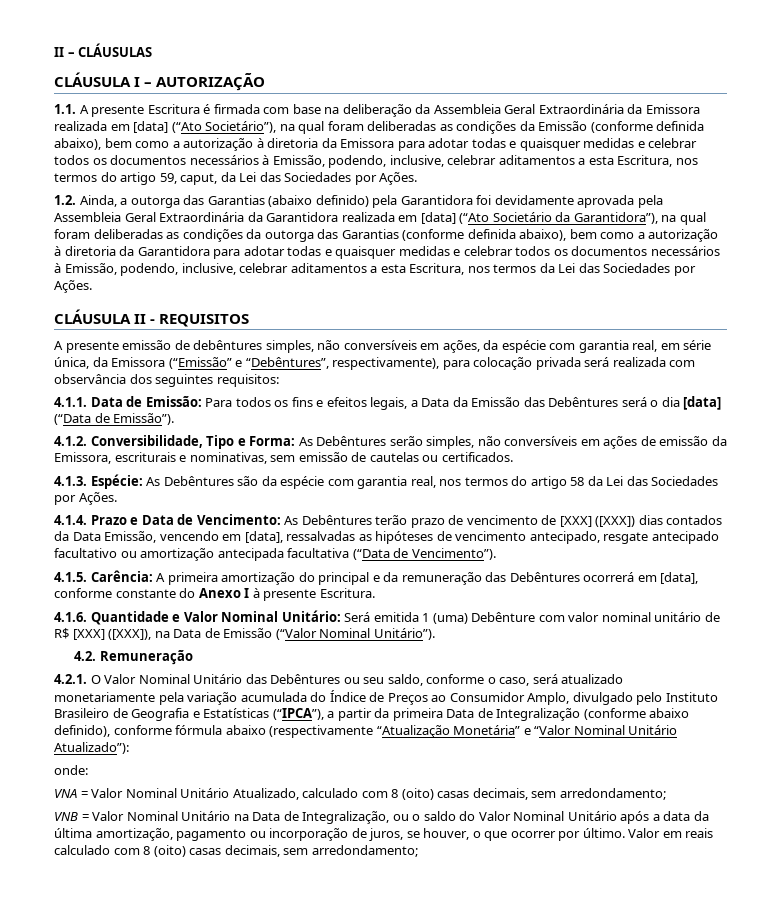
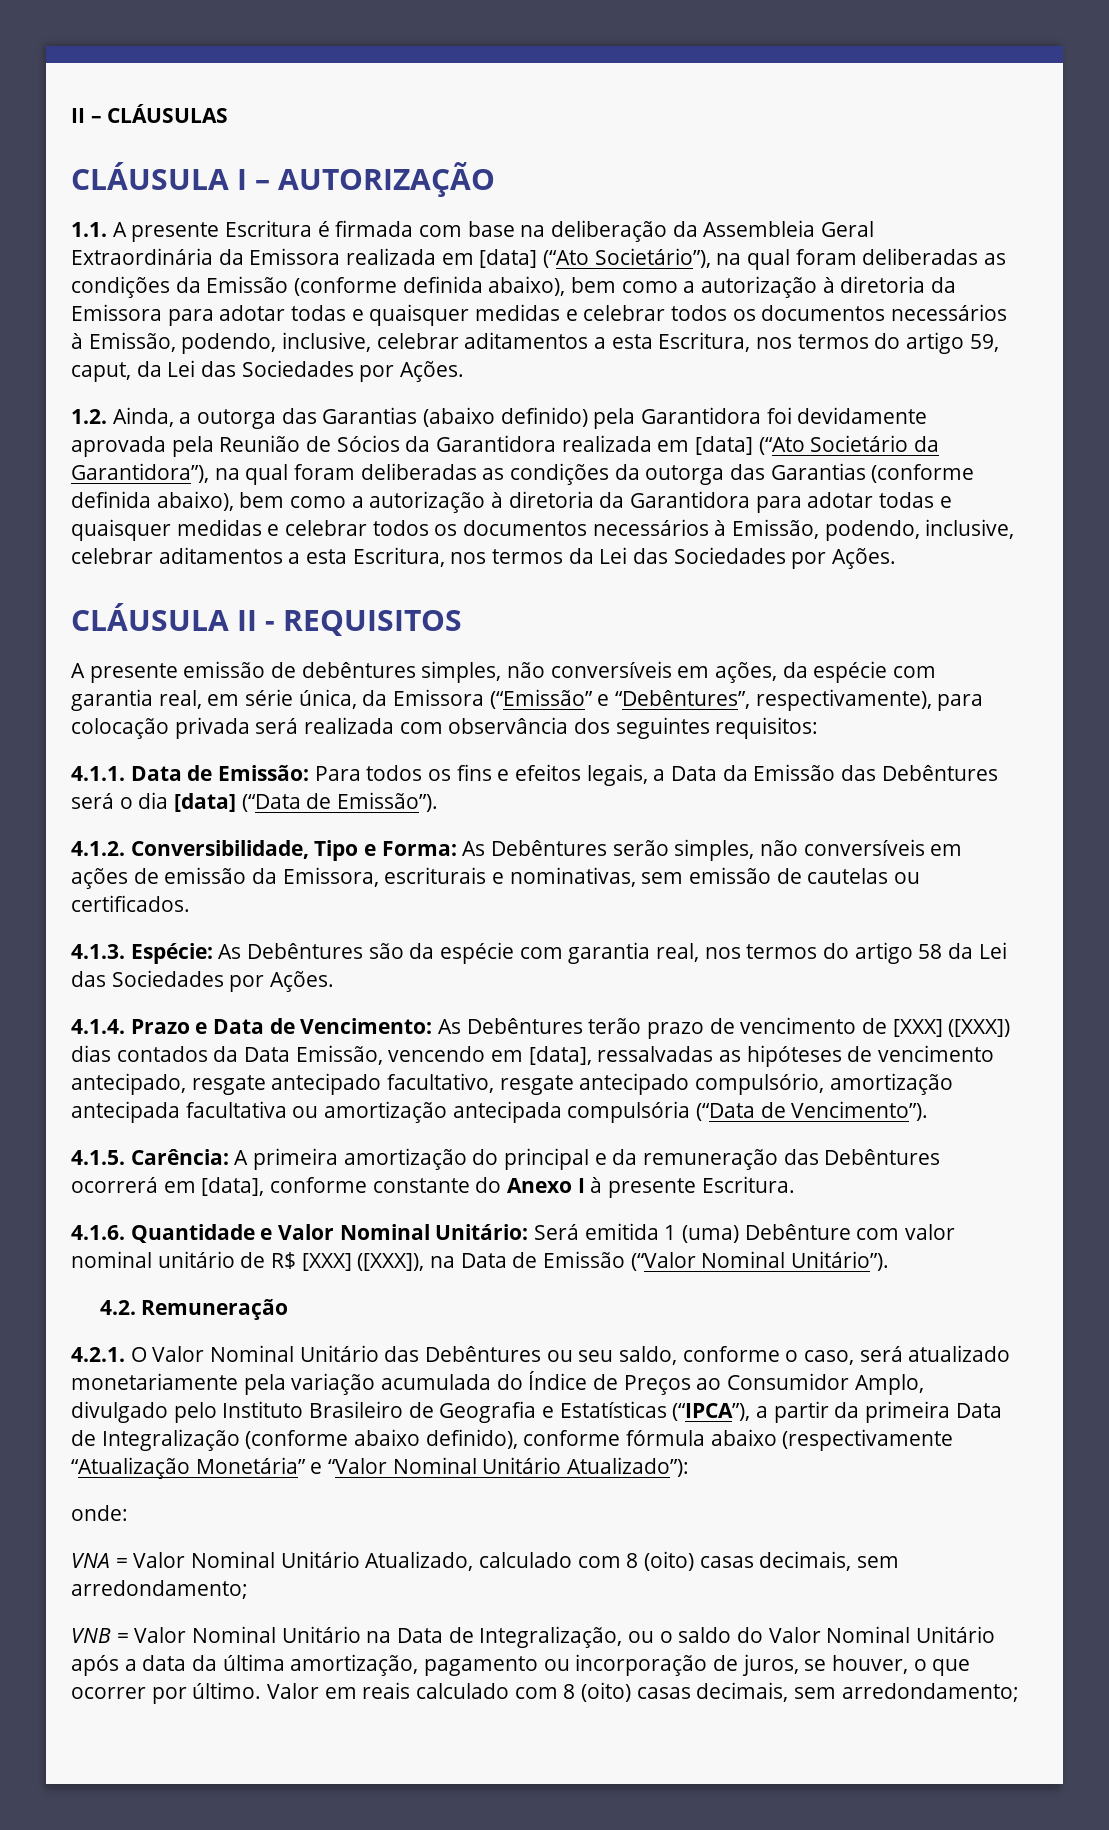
- 1.2. Ainda, a outorga das Garantias (abaixo definido) pela Garantidora foi devidamente aprovada pela Assembleia Geral Extraordinária da Garantidora realizada em [data] (“Ato Societário da Garantidora”), na qual foram deliberadas as condições da outorga das Garantias (conforme definida abaixo), bem como a autorização à diretoria da Garantidora para adotar todas e quaisquer medidas e celebrar todos os documentos necessários à Emissão, podendo, inclusive, celebrar aditamentos a esta Escritura, nos termos da Lei das Sociedades por Ações.
+ 1.2. Ainda, a outorga das Garantias (abaixo definido) pela Garantidora foi devidamente aprovada pela Reunião de Sócios da Garantidora realizada em [data] (“Ato Societário da Garantidora”), na qual foram deliberadas as condições da outorga das Garantias (conforme definida abaixo), bem como a autorização à diretoria da Garantidora para adotar todas e quaisquer medidas e celebrar todos os documentos necessários à Emissão, podendo, inclusive, celebrar aditamentos a esta Escritura, nos termos da Lei das Sociedades por Ações.
- 4.1.4. Prazo e Data de Vencimento: As Debêntures terão prazo de vencimento de [XXX] ([XXX]) dias contados da Data Emissão, vencendo em [data], ressalvadas as hipóteses de vencimento antecipado, resgate antecipado facultativo ou amortização antecipada facultativa (“Data de Vencimento”).
+ 4.1.4. Prazo e Data de Vencimento: As Debêntures terão prazo de vencimento de [XXX] ([XXX]) dias contados da Data Emissão, vencendo em [data], ressalvadas as hipóteses de vencimento antecipado, resgate antecipado facultativo, resgate antecipado compulsório, amortização antecipada facultativa ou amortização antecipada compulsória (“Data de Vencimento”).

